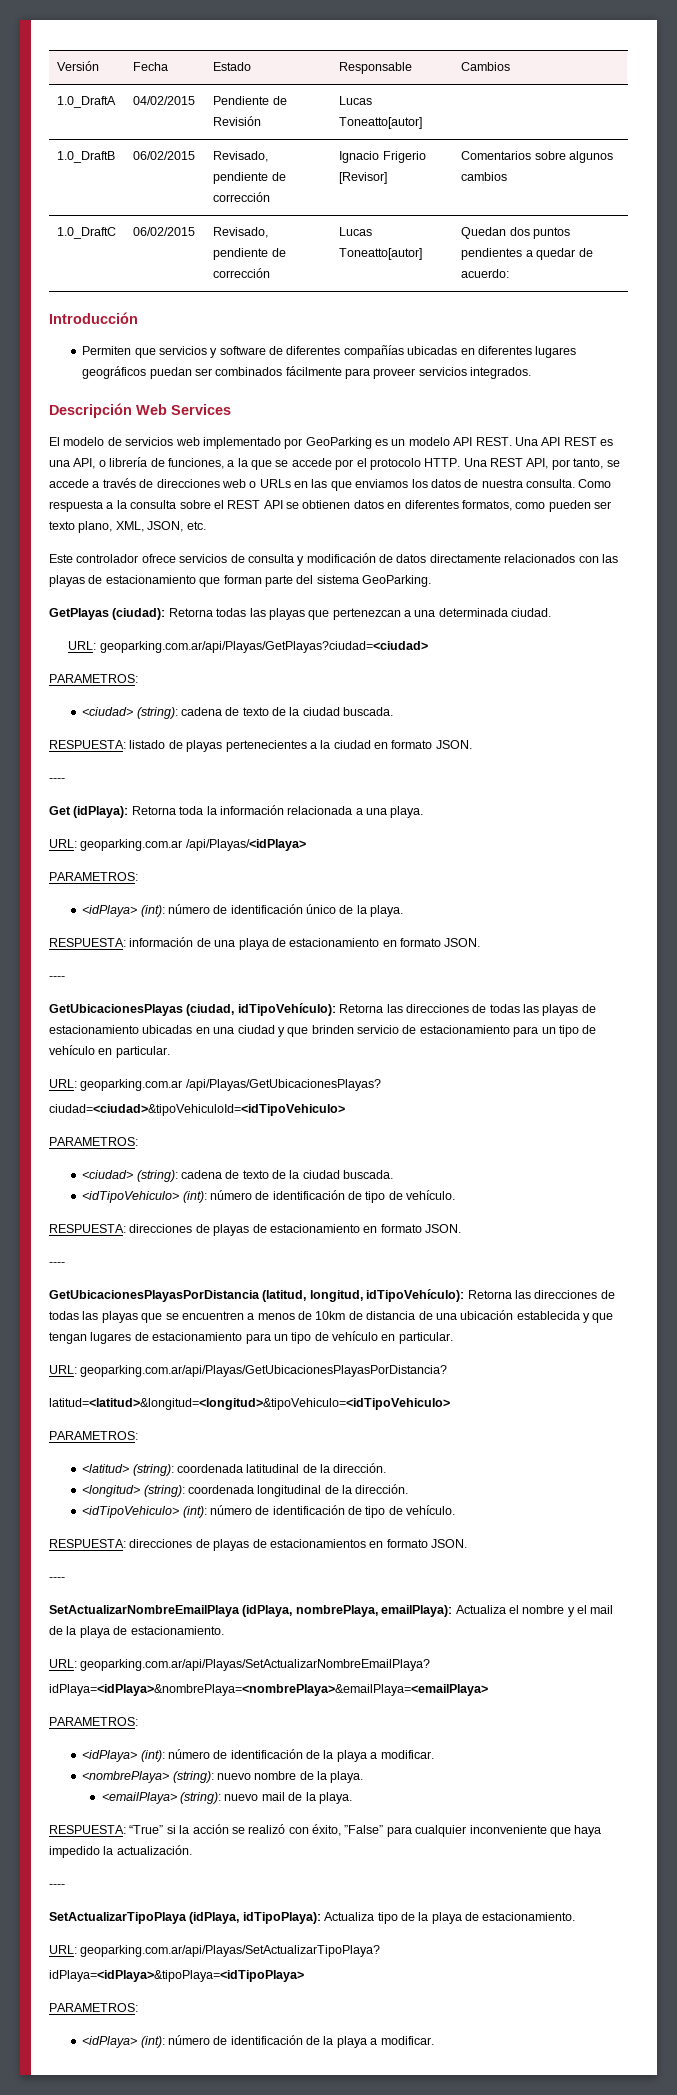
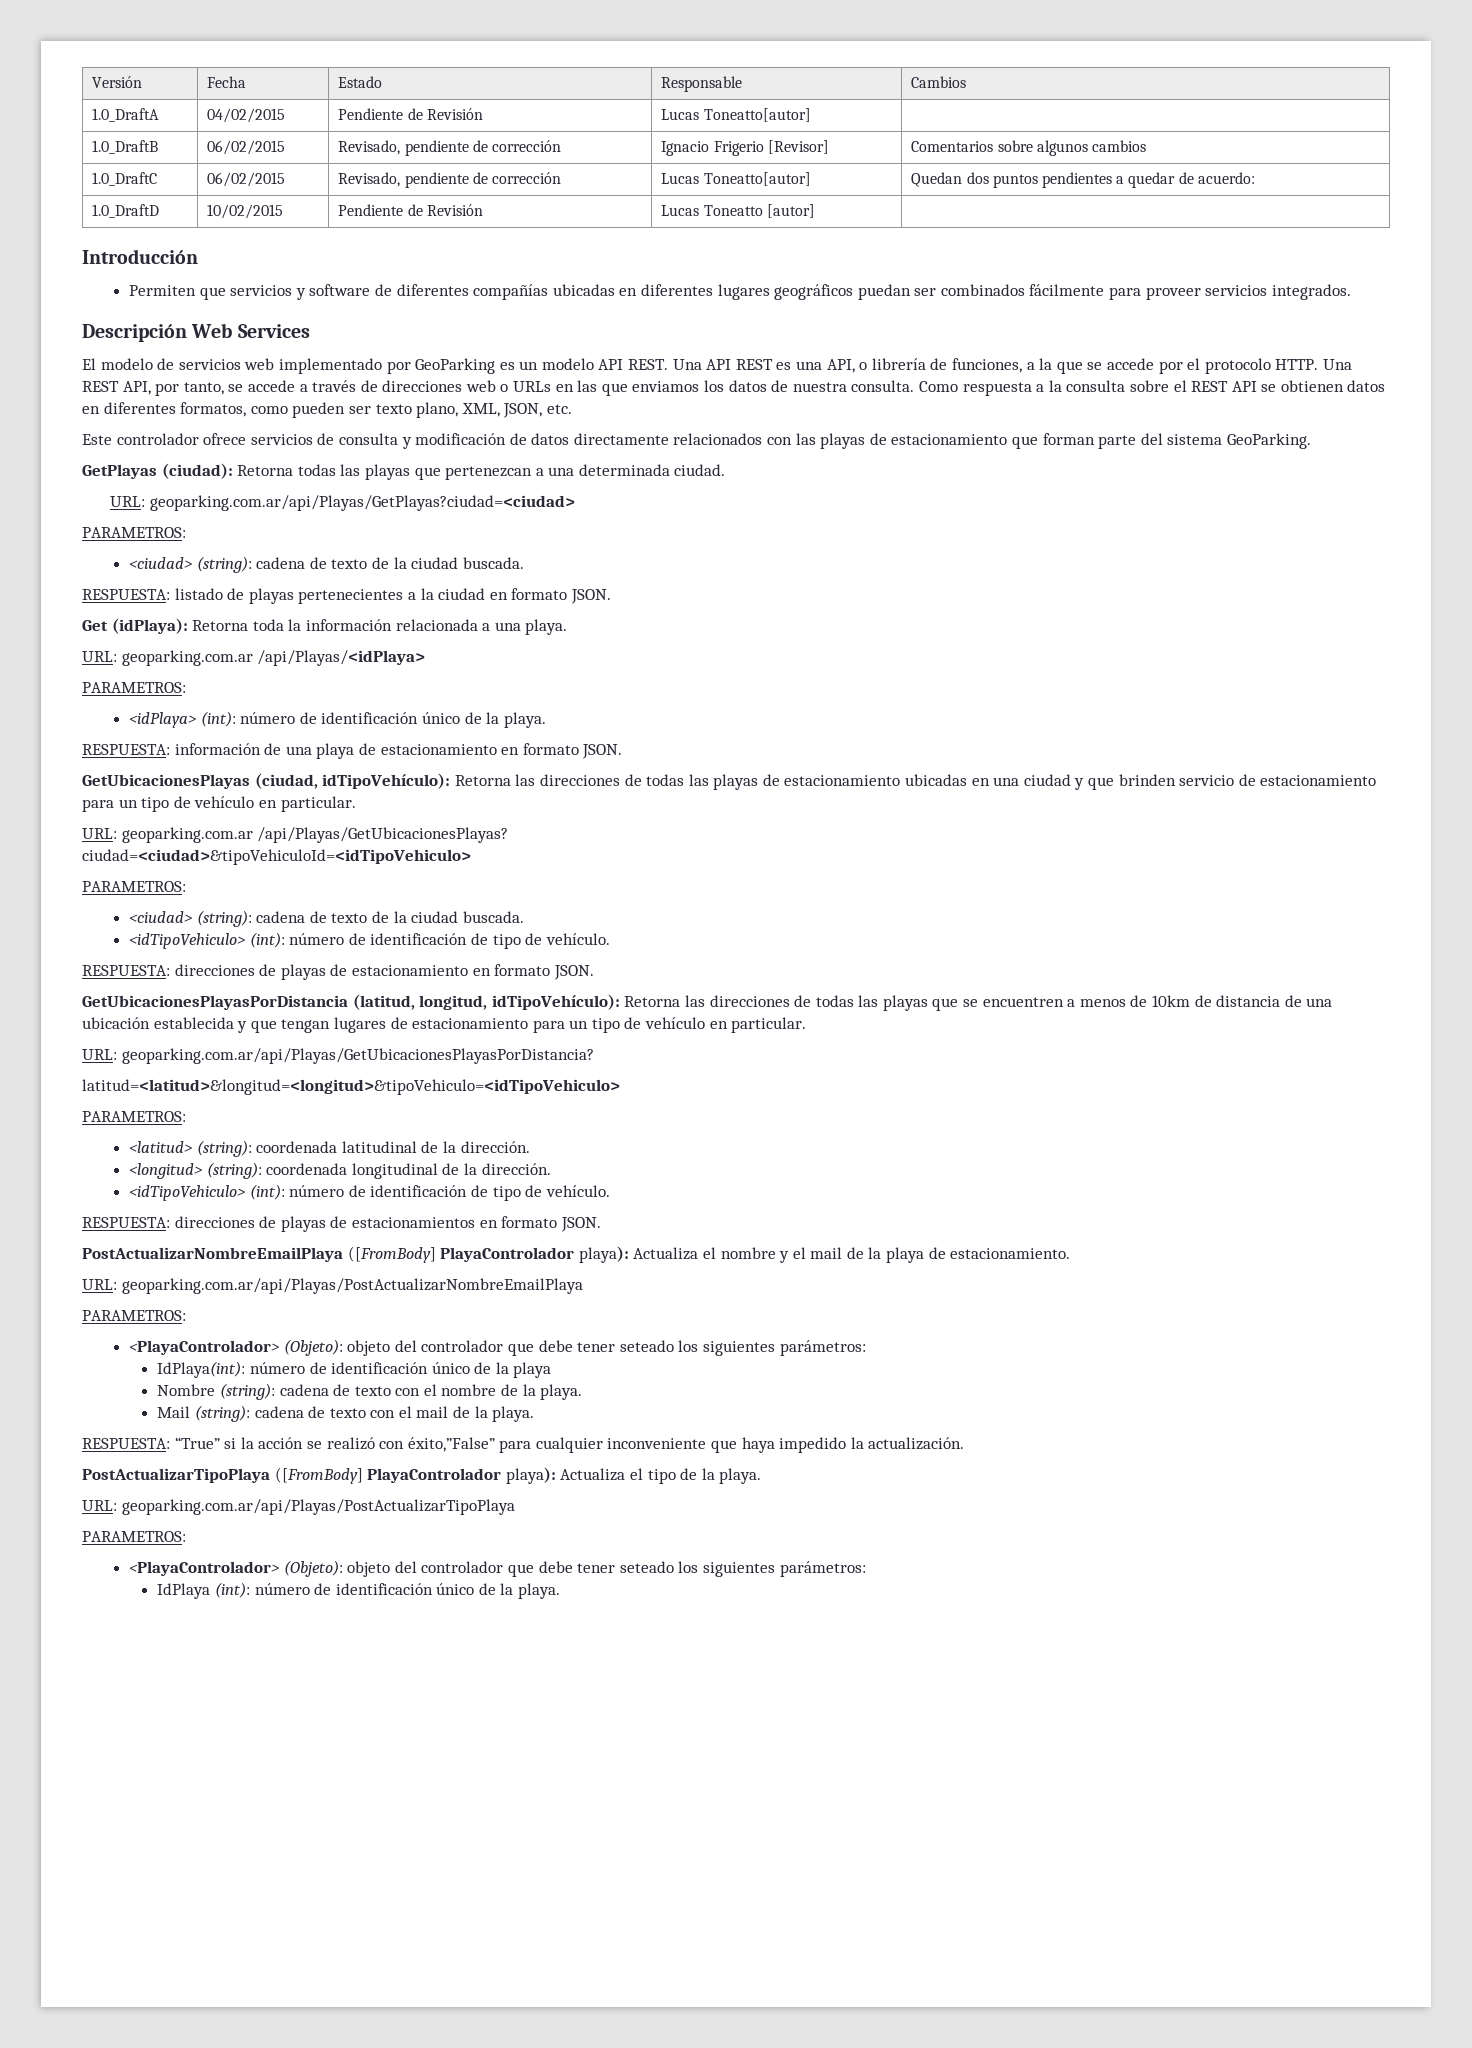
+ 1.0_DraftD | 10/02/2015 | Pendiente de Revisión | Lucas Toneatto [autor] |
  RESPUESTA: listado de playas pertenecientes a la ciudad en formato JSON.
- ----
  RESPUESTA: información de una playa de estacionamiento en formato JSON.
- ----
  RESPUESTA: direcciones de playas de estacionamiento en formato JSON.
- ----
  RESPUESTA: direcciones de playas de estacionamientos en formato JSON.
- ----
- SetActualizarNombreEmailPlaya (idPlaya, nombrePlaya, emailPlaya): Actualiza el nombre y el mail de la playa de estacionamiento.
+ PostActualizarNombreEmailPlaya ([FromBody] PlayaControlador playa): Actualiza el nombre y el mail de la playa de estacionamiento.
- URL: geoparking.com.ar/api/Playas/SetActualizarNombreEmailPlaya?
- idPlaya=<idPlaya>&nombrePlaya=<nombrePlaya>&emailPlaya=<emailPlaya>
+ URL: geoparking.com.ar/api/Playas/PostActualizarNombreEmailPlaya
  PARAMETROS:
- <idPlaya> (int): número de identificación de la playa a modificar.
- <nombrePlaya> (string): nuevo nombre de la playa.
- <emailPlaya> (string): nuevo mail de la playa.
+ <PlayaControlador> (Objeto): objeto del controlador que debe tener seteado los siguientes parámetros:
+ IdPlaya(int): número de identificación único de la playa
+ Nombre (string): cadena de texto con el nombre de la playa.
+ Mail (string): cadena de texto con el mail de la playa.
- RESPUESTA: “True” si la acción se realizó con éxito, ”False” para cualquier inconveniente que haya impedido la actualización.
- ----
- SetActualizarTipoPlaya (idPlaya, idTipoPlaya): Actualiza tipo de la playa de estacionamiento.
- URL: geoparking.com.ar/api/Playas/SetActualizarTipoPlaya?
- idPlaya=<idPlaya>&tipoPlaya=<idTipoPlaya>
+ RESPUESTA: “True” si la acción se realizó con éxito,”False” para cualquier inconveniente que haya impedido la actualización.
+ PostActualizarTipoPlaya ([FromBody] PlayaControlador playa): Actualiza el tipo de la playa.
+ URL: geoparking.com.ar/api/Playas/PostActualizarTipoPlaya
  PARAMETROS:
- <idPlaya> (int): número de identificación de la playa a modificar.
+ <PlayaControlador> (Objeto): objeto del controlador que debe tener seteado los siguientes parámetros:
+ IdPlaya (int): número de identificación único de la playa.

